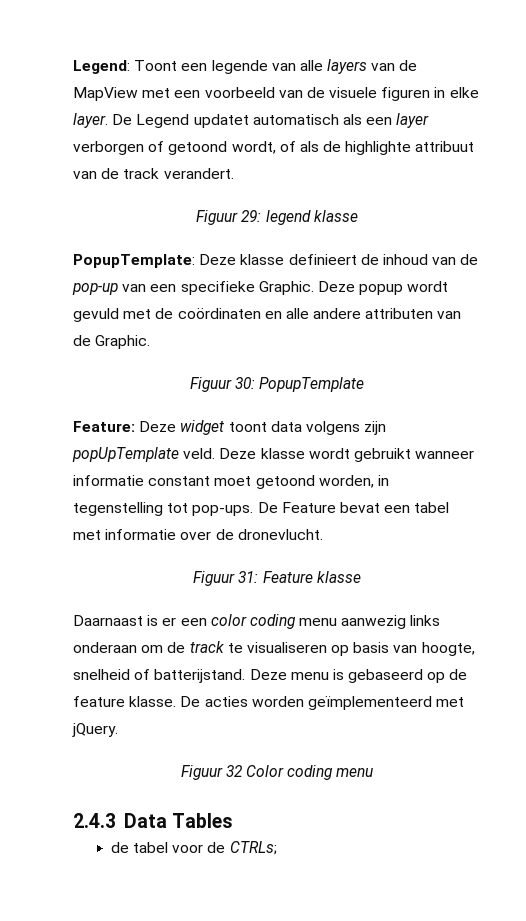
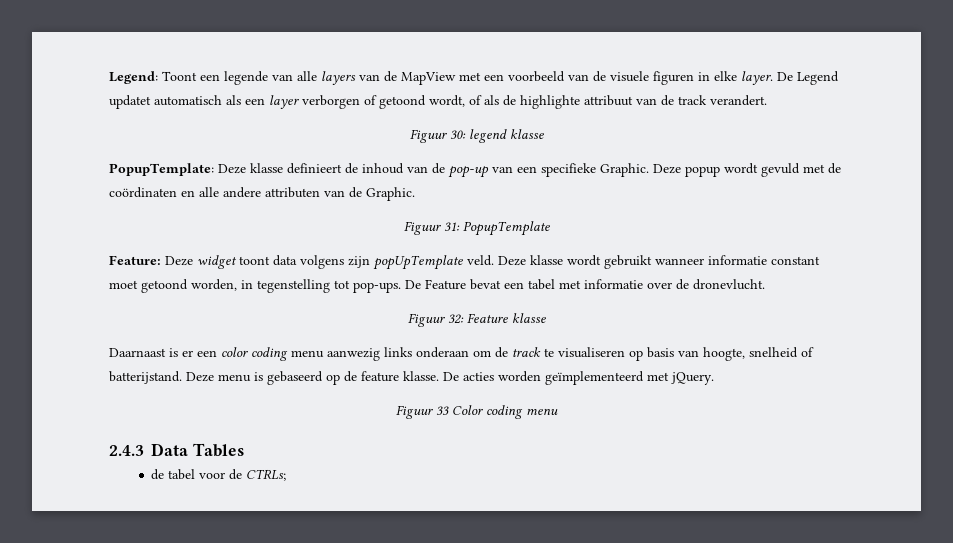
- Figuur 29: legend klasse
+ Figuur 30: legend klasse
- Figuur 30: PopupTemplate
+ Figuur 31: PopupTemplate
- Figuur 31: Feature klasse
+ Figuur 32: Feature klasse
- Figuur 32 Color coding menu
+ Figuur 33 Color coding menu

